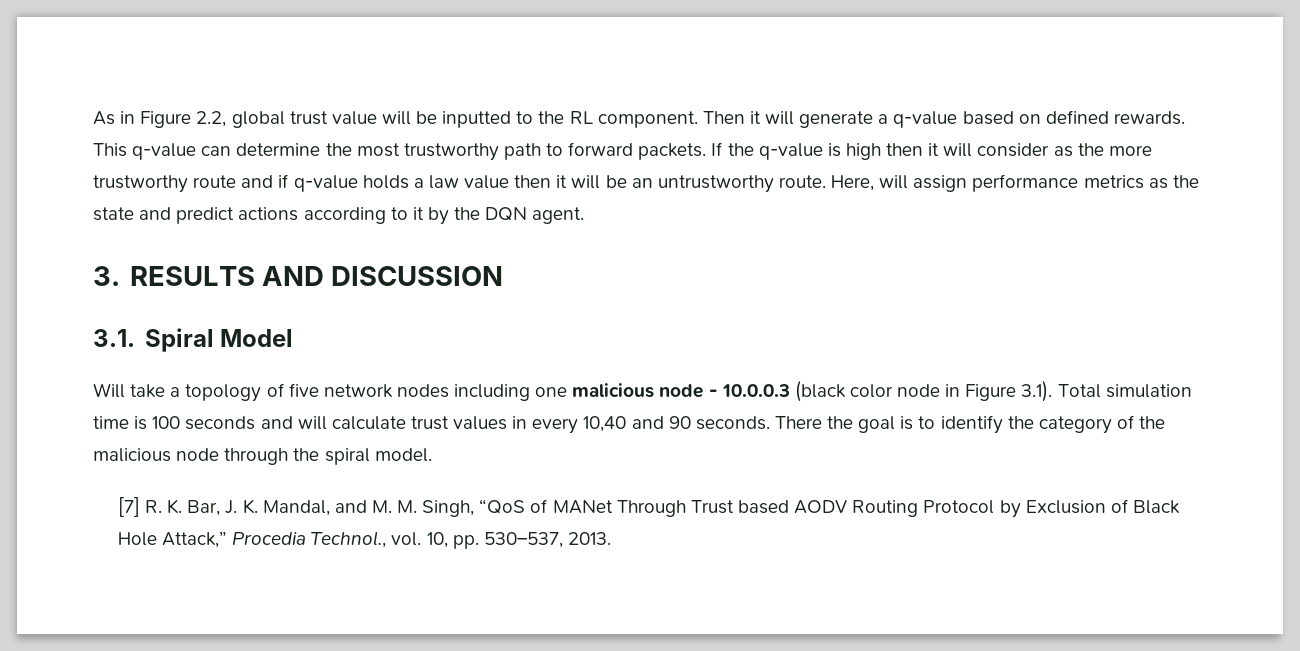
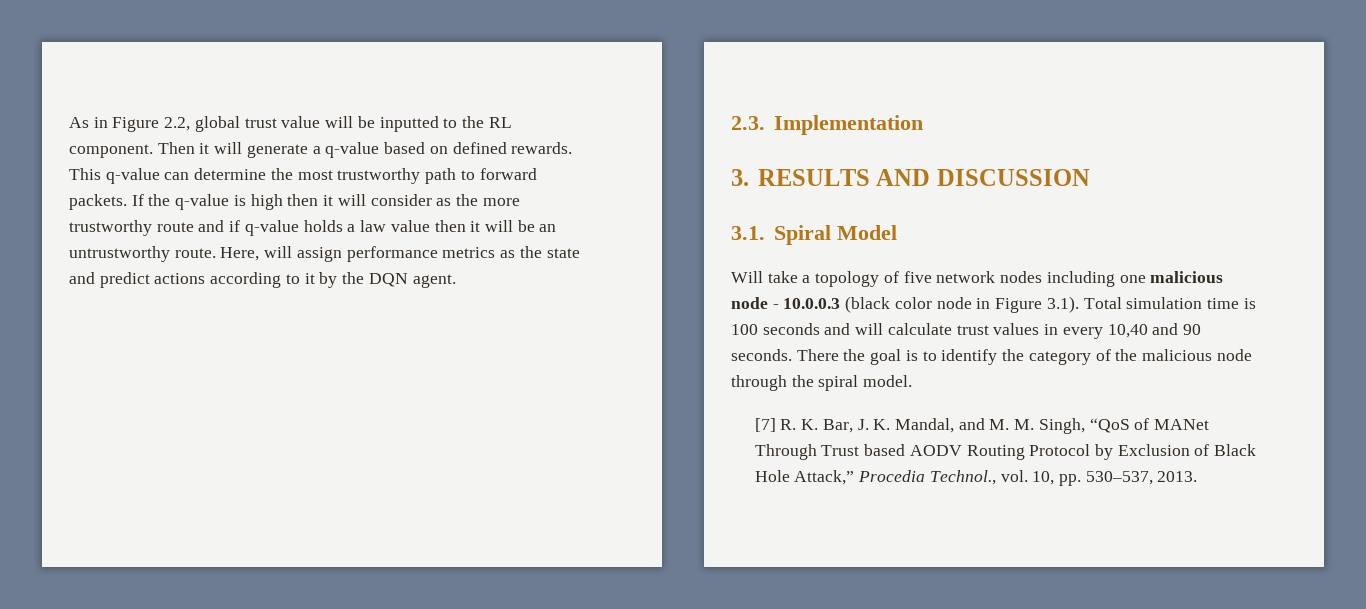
+ 2.3. Implementation

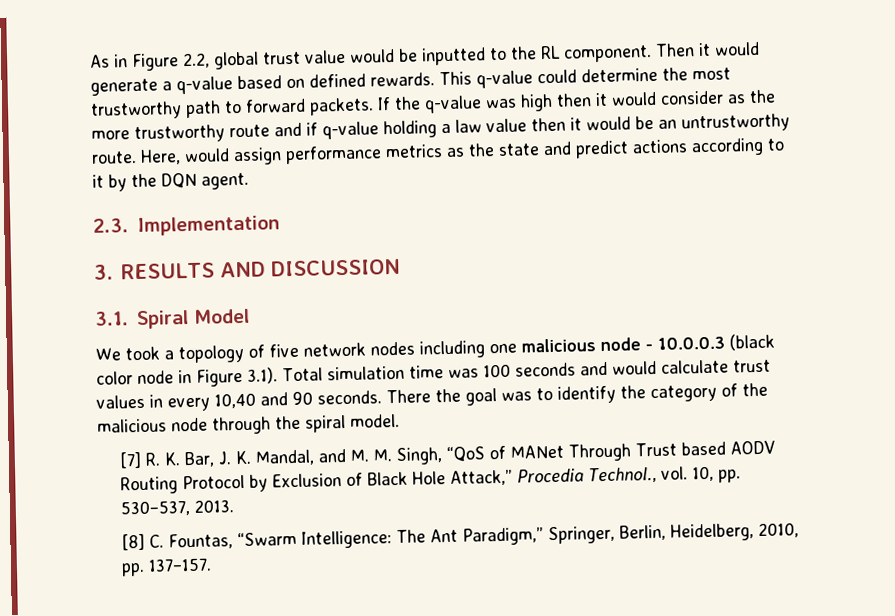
- As in Figure 2.2, global trust value will be inputted to the RL component.
+ As in Figure 2.2, global trust value would be inputted to the RL component.
- Then it will generate a q-value based on defined rewards.
+ Then it would generate a q-value based on defined rewards.
- This q-value can determine the most trustworthy path to forward packets.
+ This q-value could determine the most trustworthy path to forward packets.
- If the q-value is high then it will consider as the more trustworthy route and if q-value holds a law value then it will be an untrustworthy route.
+ If the q-value was high then it would consider as the more trustworthy route and if q-value holding a law value then it would be an untrustworthy route.
- Here, will assign performance metrics as the state and predict actions according to it by the DQN agent.
+ Here, would assign performance metrics as the state and predict actions according to it by the DQN agent.
- Will take a topology of five network nodes including one malicious node - 10.0.0.3 (black color node in Figure 3.1). Total simulation time is 100 seconds and will calculate trust values in every 10,40 and 90 seconds.
+ We took a topology of five network nodes including one malicious node - 10.0.0.3 (black color node in Figure 3.1). Total simulation time was 100 seconds and would calculate trust values in every 10,40 and 90 seconds.
- There the goal is to identify the category of the malicious node through the spiral model.
+ There the goal was to identify the category of the malicious node through the spiral model.
+ [8] C. Fountas, “Swarm Intelligence: The Ant Paradigm,” Springer, Berlin, Heidelberg, 2010, pp. 137–157.

